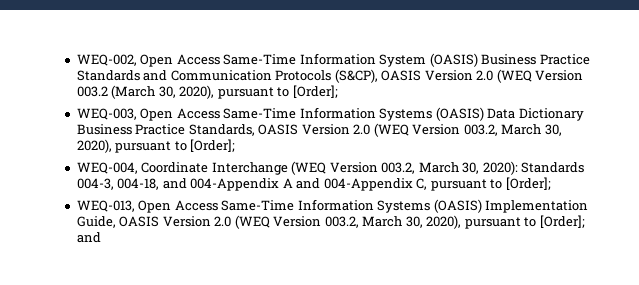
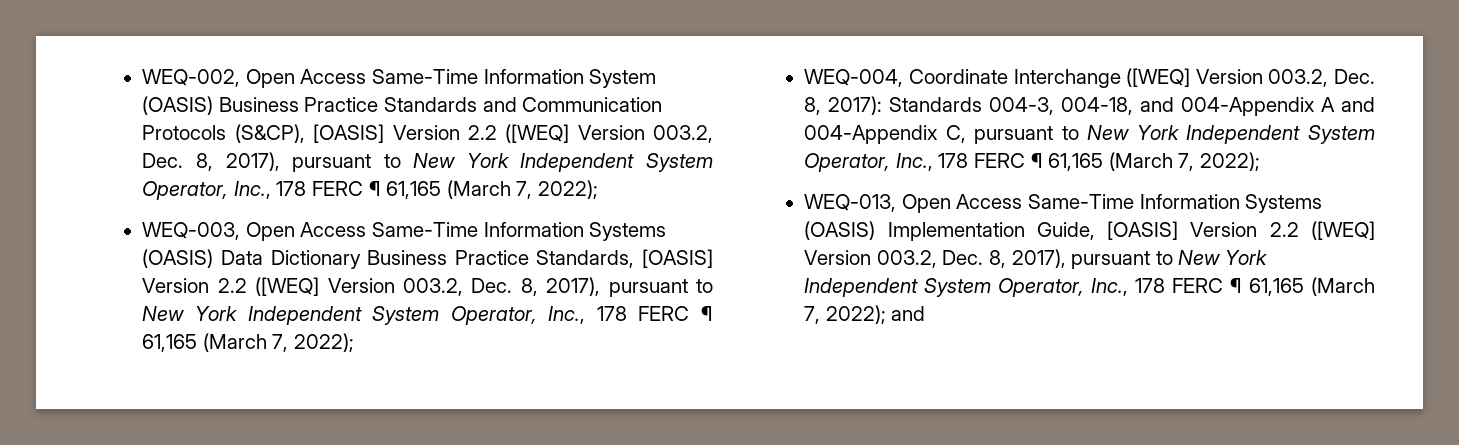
- WEQ-002, Open Access Same-Time Information System (OASIS) Business Practice Standards and Communication Protocols (S&CP), OASIS Version 2.0 (WEQ Version 003.2 (March 30, 2020), pursuant to [Order];
+ WEQ-002, Open Access Same-Time Information System (OASIS) Business Practice Standards and Communication Protocols (S&CP), [OASIS] Version 2.2 ([WEQ] Version 003.2, Dec. 8, 2017), pursuant to New York Independent System Operator, Inc., 178 FERC ¶ 61,165 (March 7, 2022);
- WEQ-003, Open Access Same-Time Information Systems (OASIS) Data Dictionary Business Practice Standards, OASIS Version 2.0 (WEQ Version 003.2, March 30, 2020), pursuant to [Order];
+ WEQ-003, Open Access Same-Time Information Systems (OASIS) Data Dictionary Business Practice Standards, [OASIS] Version 2.2 ([WEQ] Version 003.2, Dec. 8, 2017), pursuant to New York Independent System Operator, Inc., 178 FERC ¶ 61,165 (March 7, 2022);
- WEQ-004, Coordinate Interchange (WEQ Version 003.2, March 30, 2020): Standards 004-3, 004-18, and 004-Appendix A and 004-Appendix C, pursuant to [Order];
+ WEQ-004, Coordinate Interchange ([WEQ] Version 003.2, Dec. 8, 2017): Standards 004-3, 004-18, and 004-Appendix A and 004-Appendix C, pursuant to New York Independent System Operator, Inc., 178 FERC ¶ 61,165 (March 7, 2022);
- WEQ-013, Open Access Same-Time Information Systems (OASIS) Implementation Guide, OASIS Version 2.0 (WEQ Version 003.2, March 30, 2020), pursuant to [Order]; and
+ WEQ-013, Open Access Same-Time Information Systems (OASIS) Implementation Guide, [OASIS] Version 2.2 ([WEQ] Version 003.2, Dec. 8, 2017), pursuant to New York Independent System Operator, Inc., 178 FERC ¶ 61,165 (March 7, 2022); and

